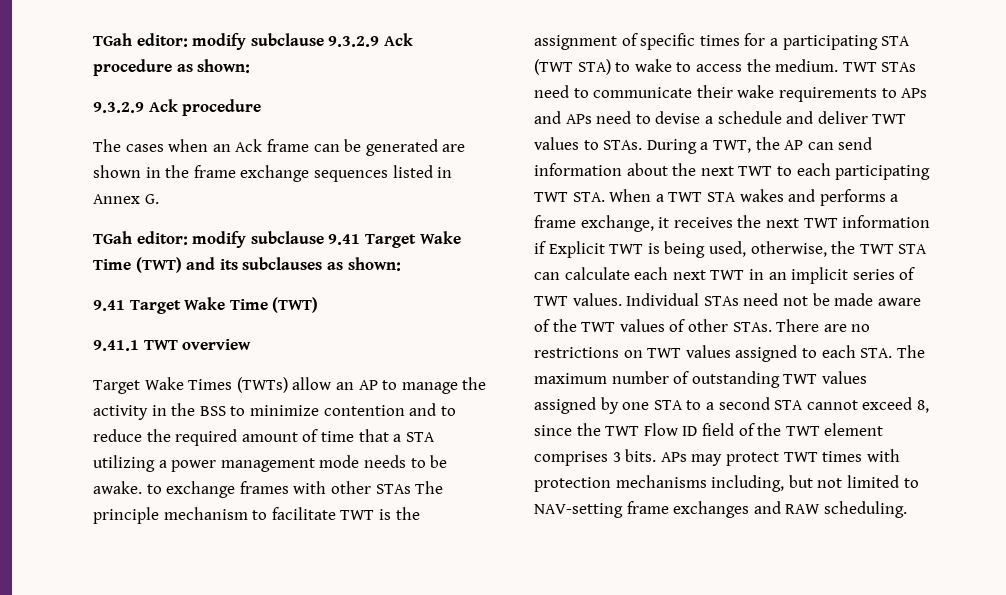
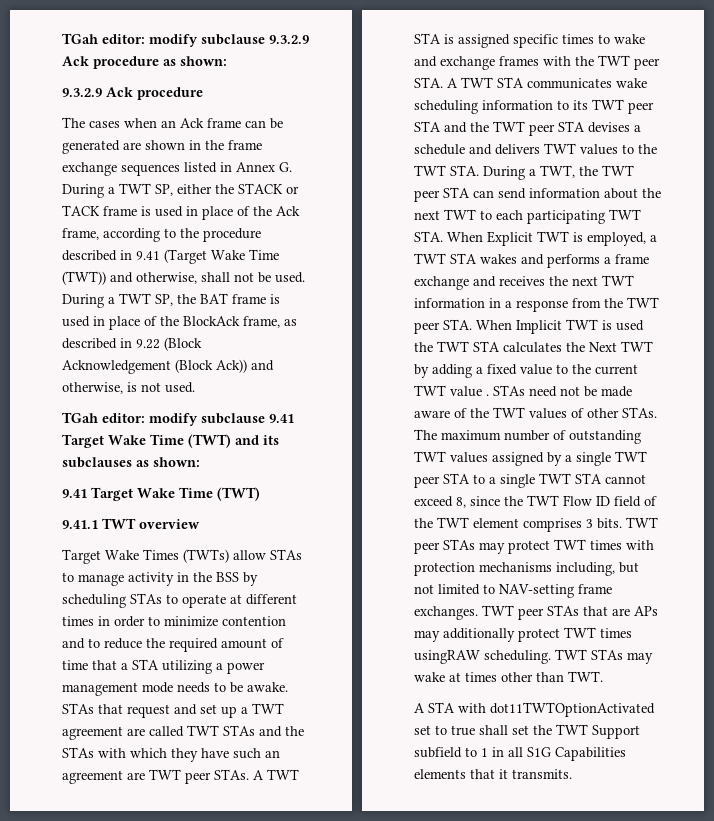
- The cases when an Ack frame can be generated are shown in the frame exchange sequences listed in Annex G.
+ The cases when an Ack frame can be generated are shown in the frame exchange sequences listed in Annex G. During a TWT SP, either the STACK or TACK frame is used in place of the Ack frame, according to the procedure described in 9.41 (Target Wake Time (TWT)) and otherwise, shall not be used. During a TWT SP, the BAT frame is used in place of the BlockAck frame, as described in 9.22 (Block Acknowledgement (Block Ack)) and otherwise, is not used.
- Target Wake Times (TWTs) allow an AP to manage the activity in the BSS to minimize contention and to reduce the required amount of time that a STA utilizing a power management mode needs to be awake. to exchange frames with other STAs The principle mechanism to facilitate TWT is the assignment of specific times for a participating STA (TWT STA) to wake to access the medium. TWT STAs need to communicate their wake requirements to APs and APs need to devise a schedule and deliver TWT values to STAs. During a TWT, the AP can send information about the next TWT to each participating TWT STA. When a TWT STA wakes and performs a frame exchange, it receives the next TWT information if Explicit TWT is being used, otherwise, the TWT STA can calculate each next TWT in an implicit series of TWT values. Individual STAs need not be made aware of the TWT values of other STAs.
+ Target Wake Times (TWTs) allow STAs to manage activity in the BSS by scheduling STAs to operate at different times in order to minimize contention and to reduce the required amount of time that a STA utilizing a power management mode needs to be awake. STAs that request and set up a TWT agreement are called TWT STAs and the STAs with which they have such an agreement are TWT peer STAs. A TWT STA is assigned specific times to wake and exchange frames with the TWT peer STA. A TWT STA communicates wake scheduling information to its TWT peer STA and the TWT peer STA devises a schedule and delivers TWT values to the TWT STA. During a TWT, the TWT peer STA can send information about the next TWT to each participating TWT STA. When Explicit TWT is employed, a TWT STA wakes and performs a frame exchange and receives the next TWT information in a response from the TWT peer STA. When Implicit TWT is used the TWT STA calculates the Next TWT by adding a fixed value to the current TWT value . STAs need not be made aware of the TWT values of other STAs.
- There are no restrictions on TWT values assigned to each STA. The maximum number of outstanding TWT values assigned by one STA to a second STA cannot exceed 8, since the TWT Flow ID field of the TWT element comprises 3 bits.
+ The maximum number of outstanding TWT values assigned by a single TWT peer STA to a single TWT STA cannot exceed 8, since the TWT Flow ID field of the TWT element comprises 3 bits.
- APs may protect TWT times with protection mechanisms including, but not limited to NAV-setting frame exchanges and RAW scheduling.
+ TWT peer STAs may protect TWT times with protection mechanisms including, but not limited to NAV-setting frame exchanges. TWT peer STAs that are APs may additionally protect TWT times usingRAW scheduling. TWT STAs may wake at times other than TWT.
+ A STA with dot11TWTOptionActivated set to true shall set the TWT Support subfield to 1 in all S1G Capabilities elements that it transmits.

